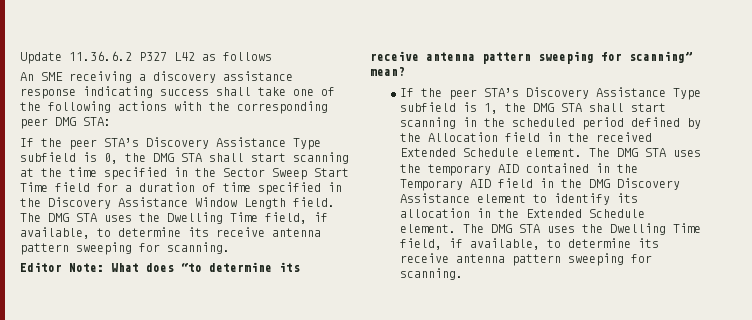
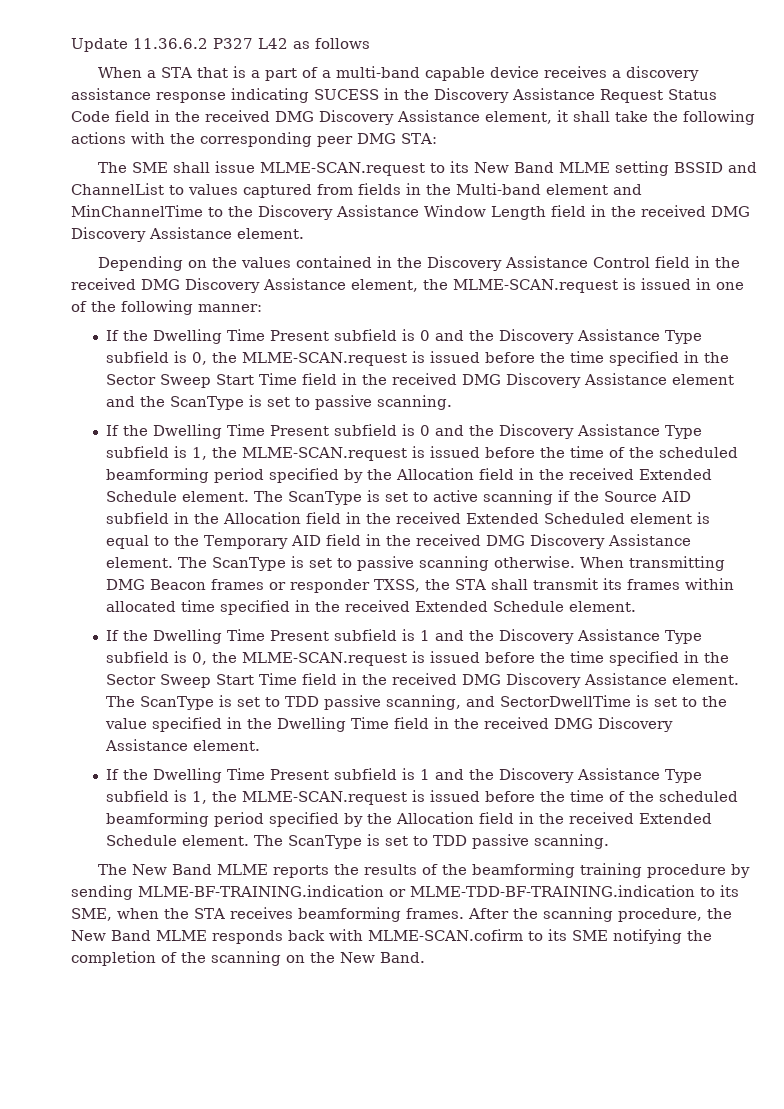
- An SME receiving a discovery assistance response indicating success shall take one of the following actions with the corresponding peer DMG STA:
+ When a STA that is a part of a multi-band capable device receives a discovery assistance response indicating SUCESS in the Discovery Assistance Request Status Code field in the received DMG Discovery Assistance element, it shall take the following actions with the corresponding peer DMG STA:
- If the peer STA’s Discovery Assistance Type subfield is 0, the DMG STA shall start scanning at the time specified in the Sector Sweep Start Time field for a duration of time specified in the Discovery Assistance Window Length field. The DMG STA uses the Dwelling Time field, if available, to determine its receive antenna pattern sweeping for scanning.
- Editor Note: What does “to determine its receive antenna pattern sweeping for scanning” mean?
- If the peer STA’s Discovery Assistance Type subfield is 1, the DMG STA shall start scanning in the scheduled period defined by the Allocation field in the received Extended Schedule element.
+ The SME shall issue MLME-SCAN.request to its New Band MLME setting BSSID and ChannelList to values captured from fields in the Multi-band element and MinChannelTime to the Discovery Assistance Window Length field in the received DMG Discovery Assistance element.
+ Depending on the values contained in the Discovery Assistance Control field in the received DMG Discovery Assistance element, the MLME-SCAN.request is issued in one of the following manner:
+ If the Dwelling Time Present subfield is 0 and the Discovery Assistance Type subfield is 0, the MLME-SCAN.request is issued before the time specified in the Sector Sweep Start Time field in the received DMG Discovery Assistance element and the ScanType is set to passive scanning.
+ If the Dwelling Time Present subfield is 0 and the Discovery Assistance Type subfield is 1, the MLME-SCAN.request is issued before the time of the scheduled beamforming period specified by the Allocation field in the received Extended Schedule element.
- The DMG STA uses the temporary AID contained in the Temporary AID field in the DMG Discovery Assistance element to identify its allocation in the Extended Schedule element. The DMG STA uses the Dwelling Time field, if available, to determine its receive antenna pattern sweeping for scanning.
+ The ScanType is set to active scanning if the Source AID subfield in the Allocation field in the received Extended Scheduled element is equal to the Temporary AID field in the received DMG Discovery Assistance element. The ScanType is set to passive scanning otherwise. When transmitting DMG Beacon frames or responder TXSS, the STA shall transmit its frames within allocated time specified in the received Extended Schedule element.
+ If the Dwelling Time Present subfield is 1 and the Discovery Assistance Type subfield is 0, the MLME-SCAN.request is issued before the time specified in the Sector Sweep Start Time field in the received DMG Discovery Assistance element. The ScanType is set to TDD passive scanning, and SectorDwellTime is set to the value specified in the Dwelling Time field in the received DMG Discovery Assistance element.
+ If the Dwelling Time Present subfield is 1 and the Discovery Assistance Type subfield is 1, the MLME-SCAN.request is issued before the time of the scheduled beamforming period specified by the Allocation field in the received Extended Schedule element. The ScanType is set to TDD passive scanning.
+ The New Band MLME reports the results of the beamforming training procedure by sending MLME-BF-TRAINING.indication or MLME-TDD-BF-TRAINING.indication to its SME, when the STA receives beamforming frames. After the scanning procedure, the New Band MLME responds back with MLME-SCAN.cofirm to its SME notifying the completion of the scanning on the New Band.

